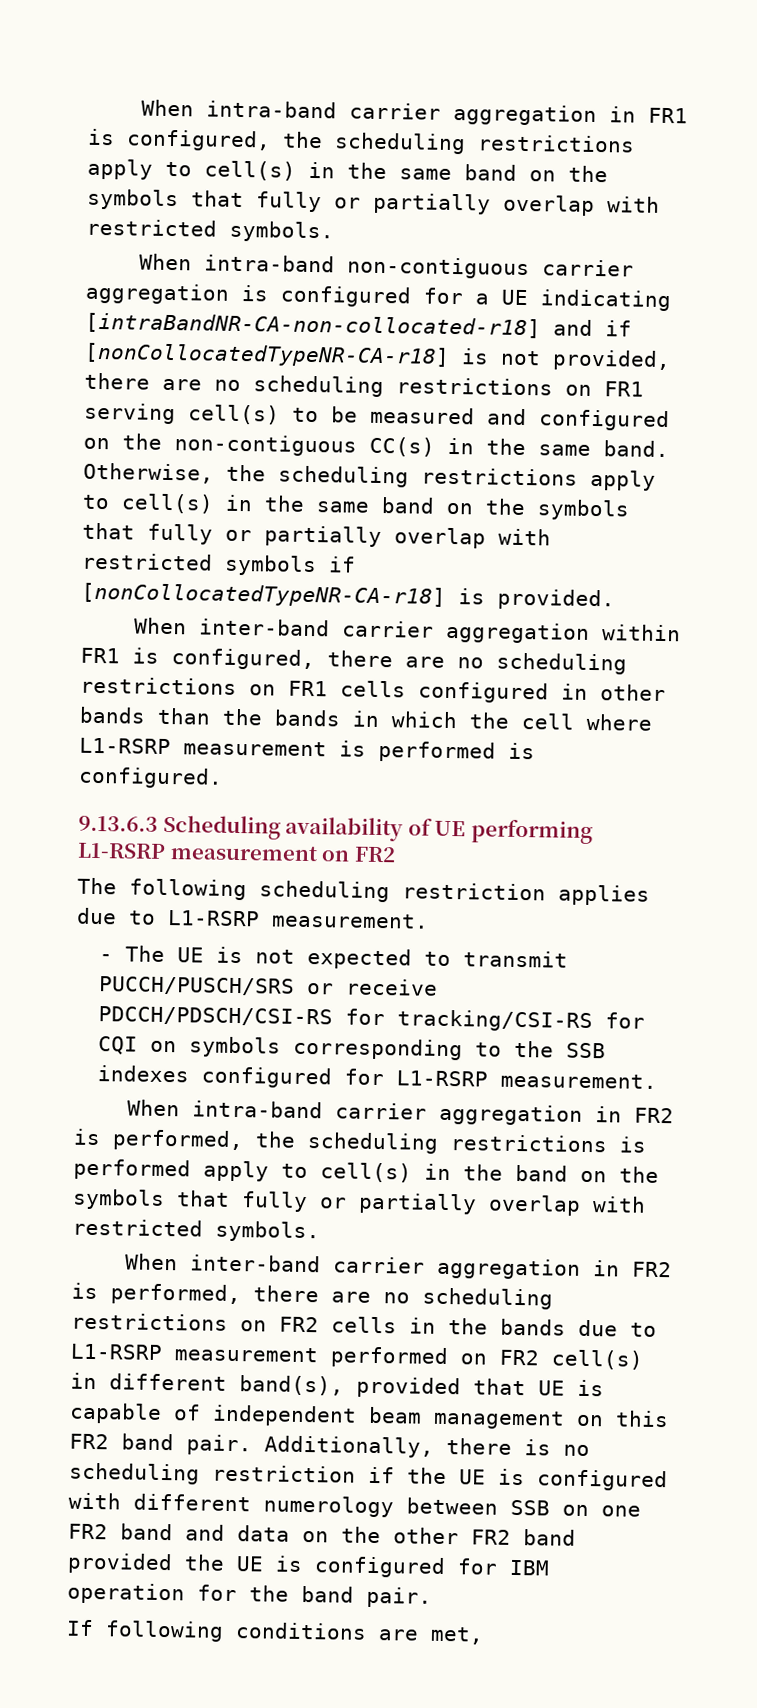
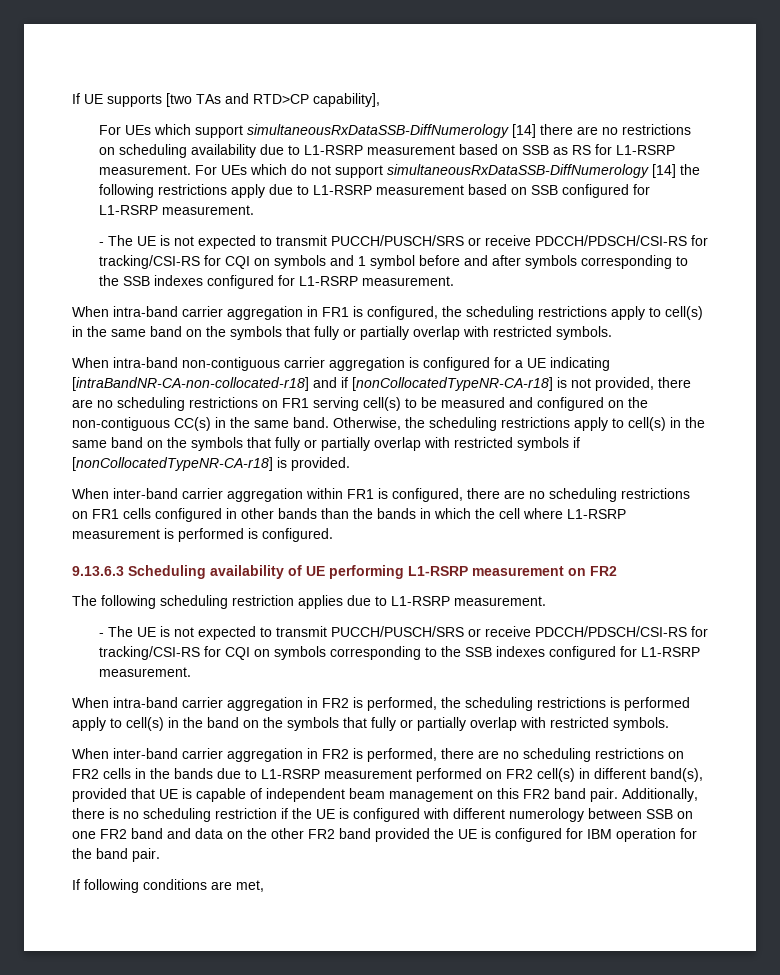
+ If UE supports [two TAs and RTD>CP capability],
+ For UEs which support simultaneousRxDataSSB-DiffNumerology [14] there are no restrictions on scheduling availability due to L1-RSRP measurement based on SSB as RS for L1-RSRP measurement. For UEs which do not support simultaneousRxDataSSB-DiffNumerology [14] the following restrictions apply due to L1-RSRP measurement based on SSB configured for L1-RSRP measurement.
+ - The UE is not expected to transmit PUCCH/PUSCH/SRS or receive PDCCH/PDSCH/CSI-RS for tracking/CSI-RS for CQI on symbols and 1 symbol before and after symbols corresponding to the SSB indexes configured for L1-RSRP measurement.

